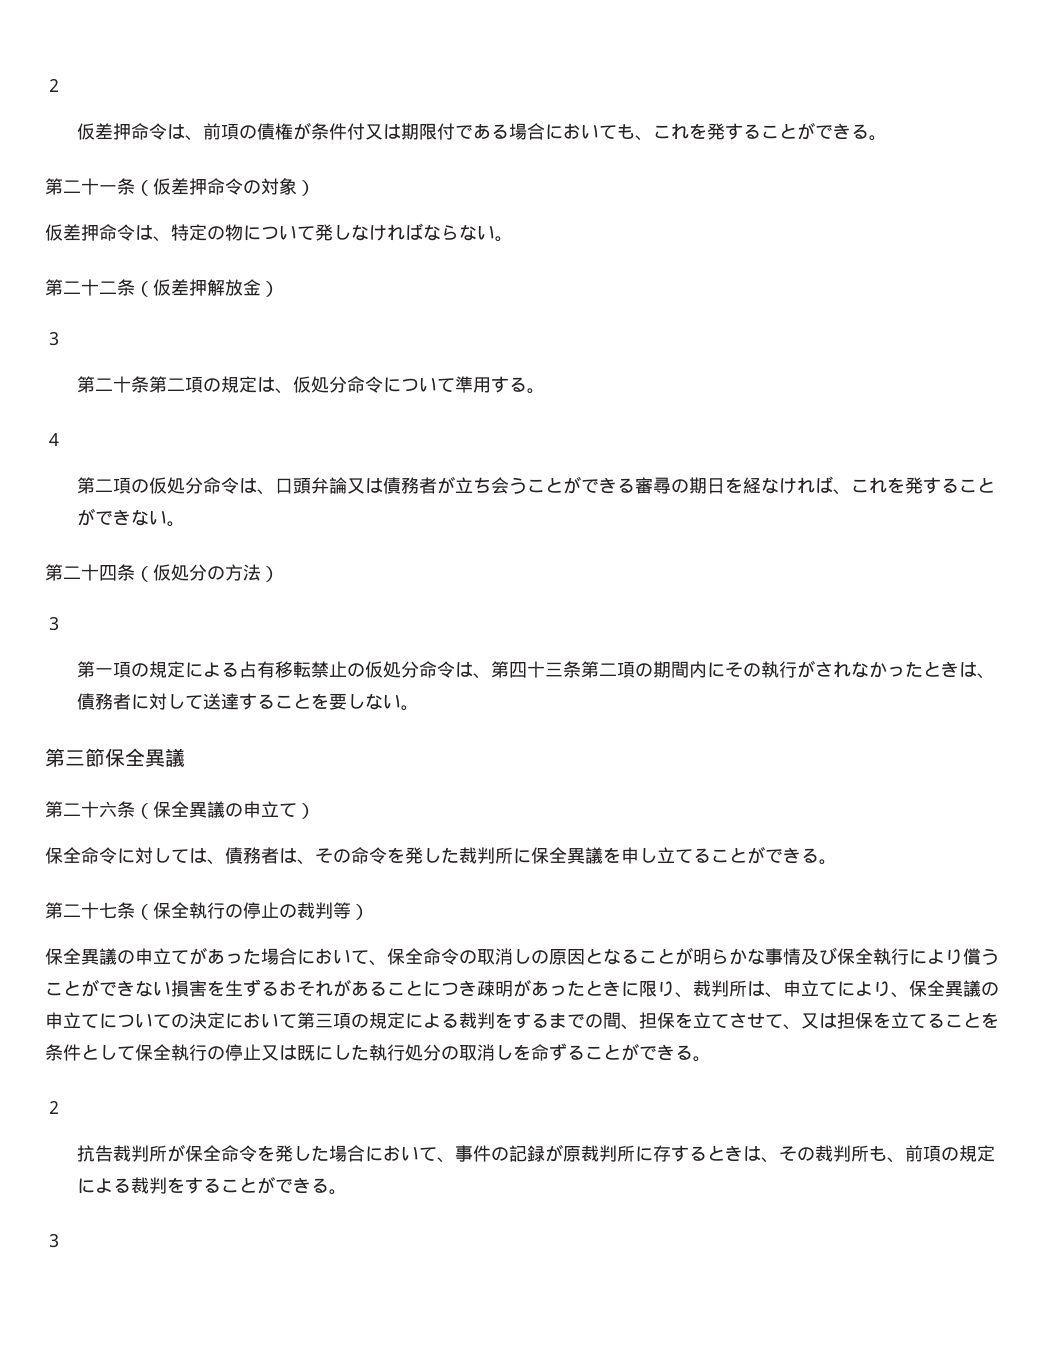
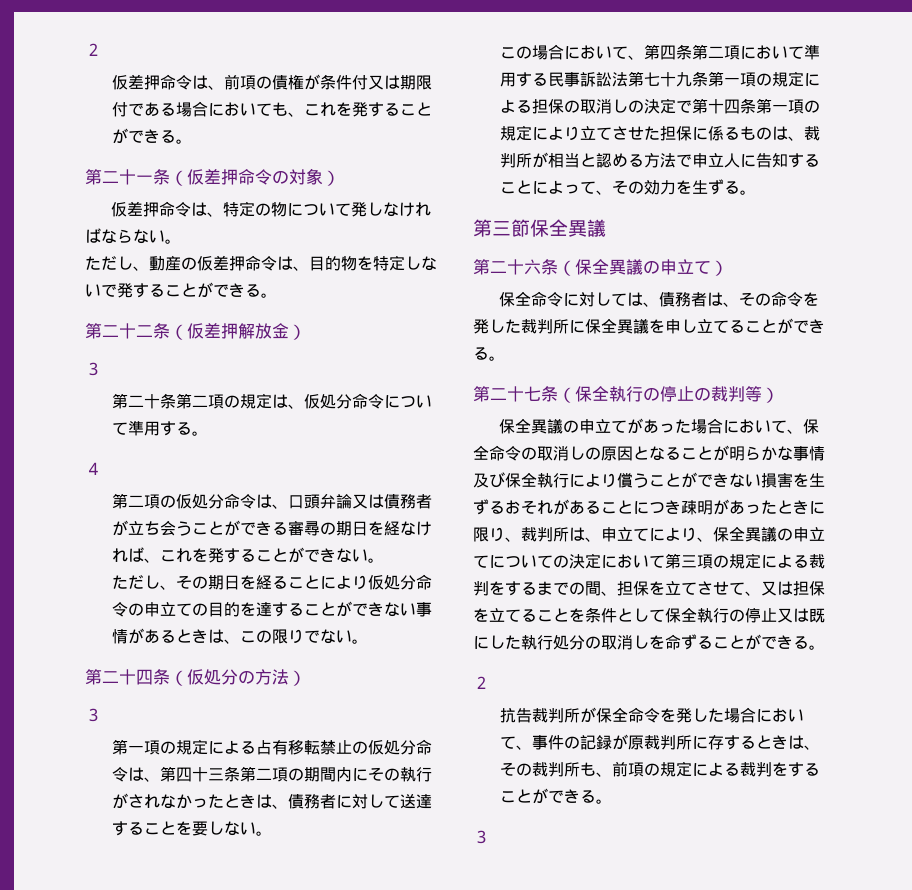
+ ただし、動産の仮差押命令は、目的物を特定しないで発することができる。
+ ただし、その期日を経ることにより仮処分命令の申立ての目的を達することができない事情があるときは、この限りでない。
+ この場合において、第四条第二項において準用する民事訴訟法第七十九条第一項の規定による担保の取消しの決定で第十四条第一項の規定により立てさせた担保に係るものは、裁判所が相当と認める方法で申立人に告知することによって、その効力を生ずる。

